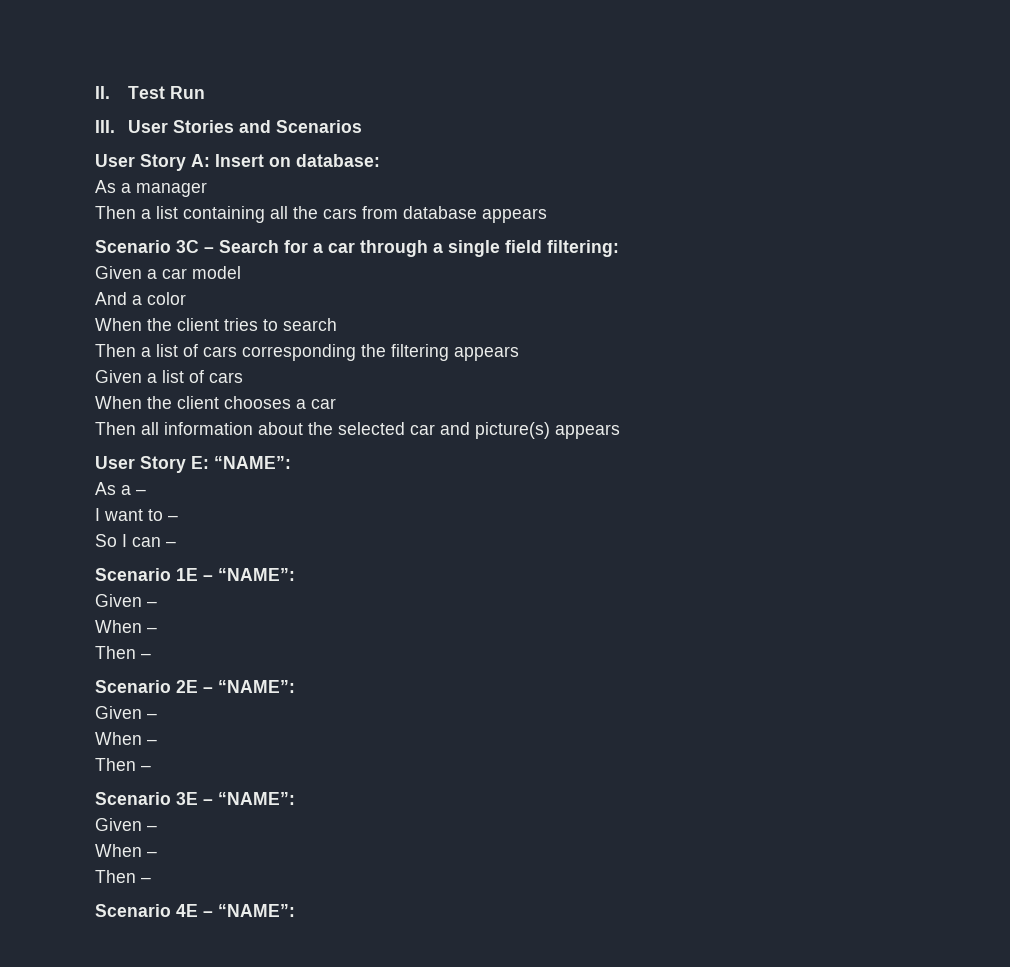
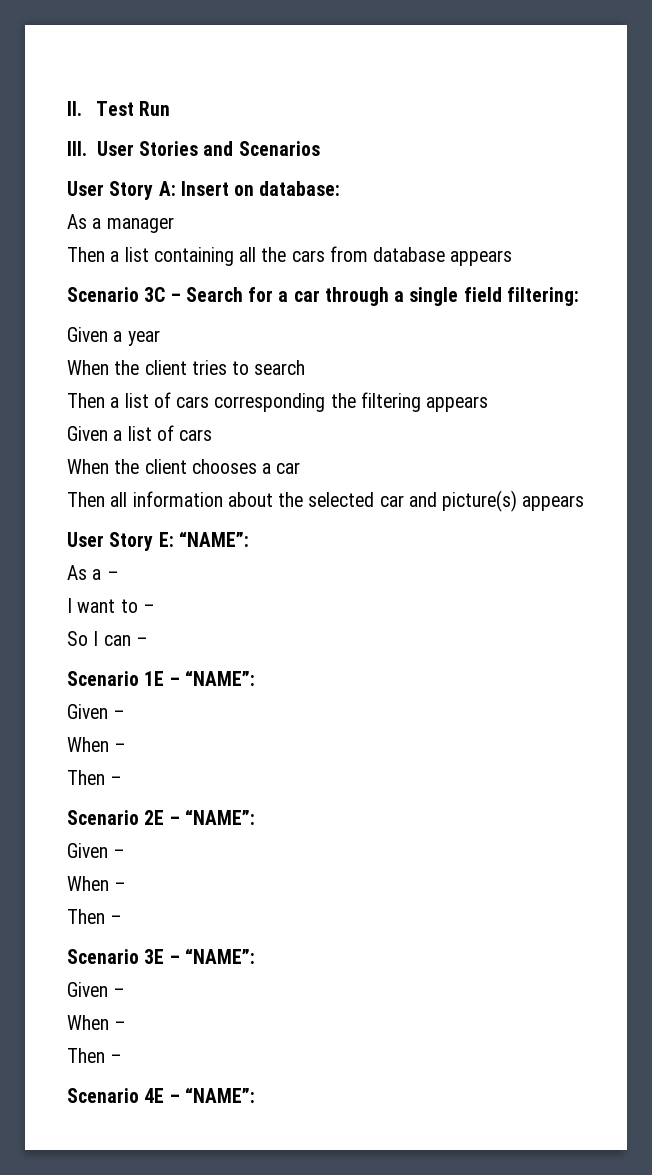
- Given a car model
- And a color
+ Given a year

